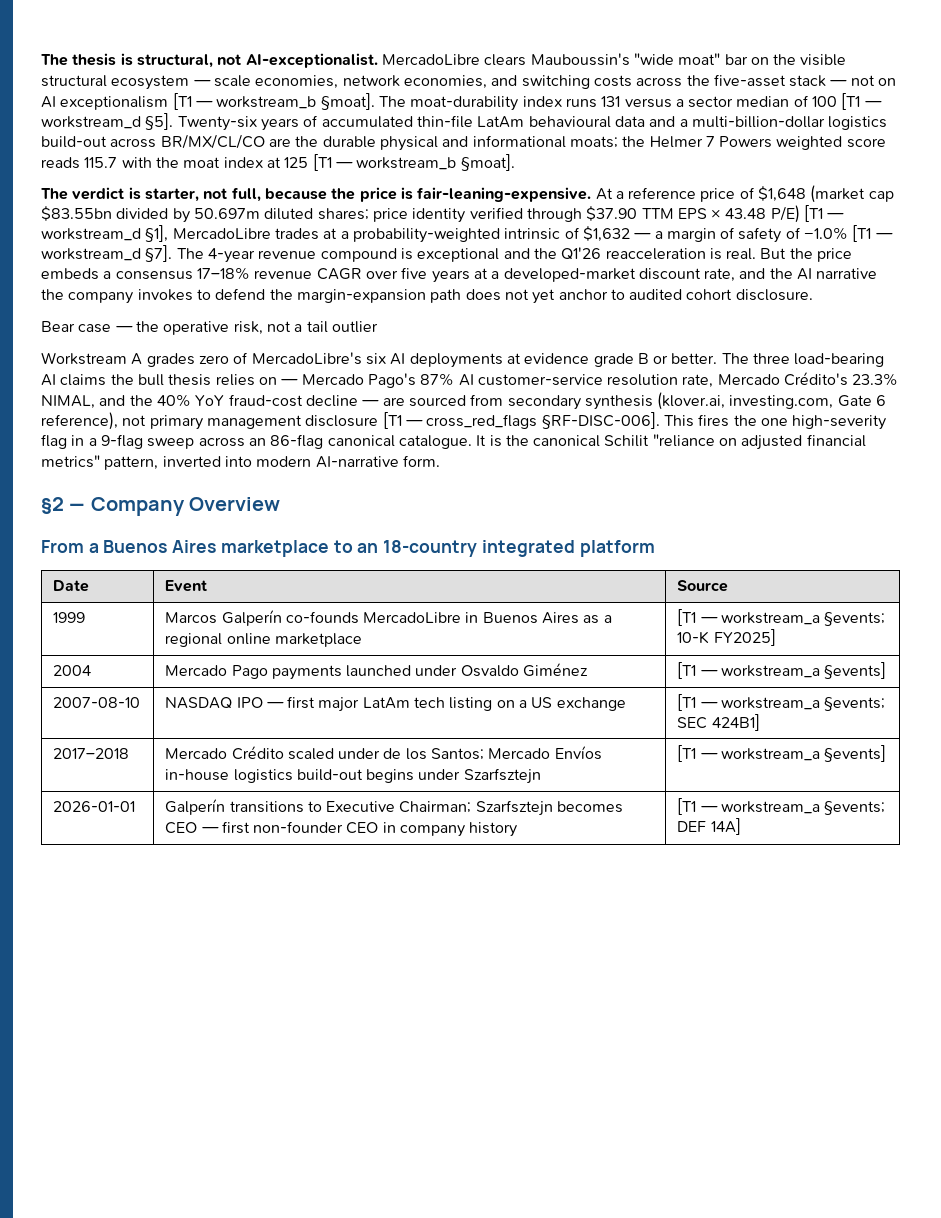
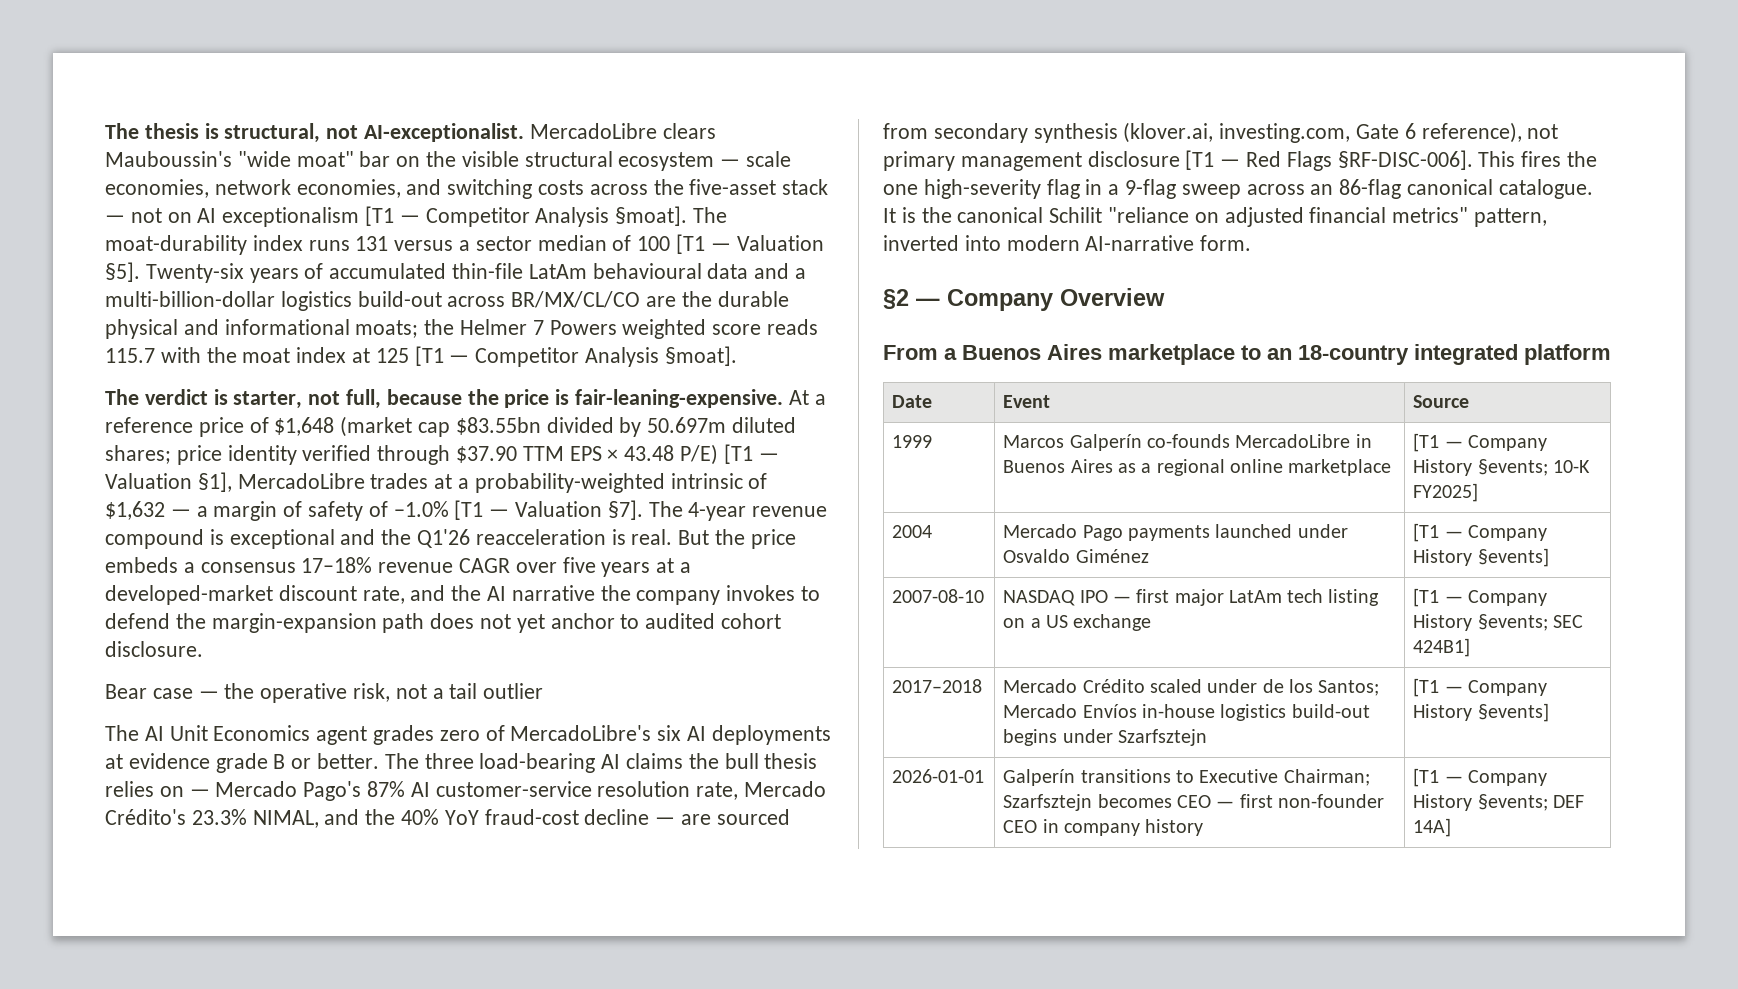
- MercadoLibre clears Mauboussin's "wide moat" bar on the visible structural ecosystem — scale economies, network economies, and switching costs across the five-asset stack — not on AI exceptionalism [T1 — workstream_b §moat].
+ MercadoLibre clears Mauboussin's "wide moat" bar on the visible structural ecosystem — scale economies, network economies, and switching costs across the five-asset stack — not on AI exceptionalism [T1 — Competitor Analysis §moat].
- The moat-durability index runs 131 versus a sector median of 100 [T1 — workstream_d §5].
+ The moat-durability index runs 131 versus a sector median of 100 [T1 — Valuation §5].
- Twenty-six years of accumulated thin-file LatAm behavioural data and a multi-billion-dollar logistics build-out across BR/MX/CL/CO are the durable physical and informational moats; the Helmer 7 Powers weighted score reads 115.7 with the moat index at 125 [T1 — workstream_b §moat].
+ Twenty-six years of accumulated thin-file LatAm behavioural data and a multi-billion-dollar logistics build-out across BR/MX/CL/CO are the durable physical and informational moats; the Helmer 7 Powers weighted score reads 115.7 with the moat index at 125 [T1 — Competitor Analysis §moat].
- At a reference price of $1,648 (market cap $83.55bn divided by 50.697m diluted shares; price identity verified through $37.90 TTM EPS × 43.48 P/E) [T1 — workstream_d §1], MercadoLibre trades at a probability-weighted intrinsic of $1,632 — a margin of safety of −1.0% [T1 — workstream_d §7].
+ At a reference price of $1,648 (market cap $83.55bn divided by 50.697m diluted shares; price identity verified through $37.90 TTM EPS × 43.48 P/E) [T1 — Valuation §1], MercadoLibre trades at a probability-weighted intrinsic of $1,632 — a margin of safety of −1.0% [T1 — Valuation §7].
- Workstream A grades zero of MercadoLibre's six AI deployments at evidence grade B or better.
+ The AI Unit Economics agent grades zero of MercadoLibre's six AI deployments at evidence grade B or better.
- The three load-bearing AI claims the bull thesis relies on — Mercado Pago's 87% AI customer-service resolution rate, Mercado Crédito's 23.3% NIMAL, and the 40% YoY fraud-cost decline — are sourced from secondary synthesis (klover.ai, investing.com, Gate 6 reference), not primary management disclosure [T1 — cross_red_flags §RF-DISC-006].
+ The three load-bearing AI claims the bull thesis relies on — Mercado Pago's 87% AI customer-service resolution rate, Mercado Crédito's 23.3% NIMAL, and the 40% YoY fraud-cost decline — are sourced from secondary synthesis (klover.ai, investing.com, Gate 6 reference), not primary management disclosure [T1 — Red Flags §RF-DISC-006].
- 1999 | Marcos Galperín co-founds MercadoLibre in Buenos Aires as a regional online marketplace | [T1 — workstream_a §events; 10-K FY2025]
+ 1999 | Marcos Galperín co-founds MercadoLibre in Buenos Aires as a regional online marketplace | [T1 — Company History §events; 10-K FY2025]
- 2004 | Mercado Pago payments launched under Osvaldo Giménez | [T1 — workstream_a §events]
+ 2004 | Mercado Pago payments launched under Osvaldo Giménez | [T1 — Company History §events]
- 2007-08-10 | NASDAQ IPO — first major LatAm tech listing on a US exchange | [T1 — workstream_a §events; SEC 424B1]
+ 2007-08-10 | NASDAQ IPO — first major LatAm tech listing on a US exchange | [T1 — Company History §events; SEC 424B1]
- 2017–2018 | Mercado Crédito scaled under de los Santos; Mercado Envíos in-house logistics build-out begins under Szarfsztejn | [T1 — workstream_a §events]
+ 2017–2018 | Mercado Crédito scaled under de los Santos; Mercado Envíos in-house logistics build-out begins under Szarfsztejn | [T1 — Company History §events]
- 2026-01-01 | Galperín transitions to Executive Chairman; Szarfsztejn becomes CEO — first non-founder CEO in company history | [T1 — workstream_a §events; DEF 14A]
+ 2026-01-01 | Galperín transitions to Executive Chairman; Szarfsztejn becomes CEO — first non-founder CEO in company history | [T1 — Company History §events; DEF 14A]

